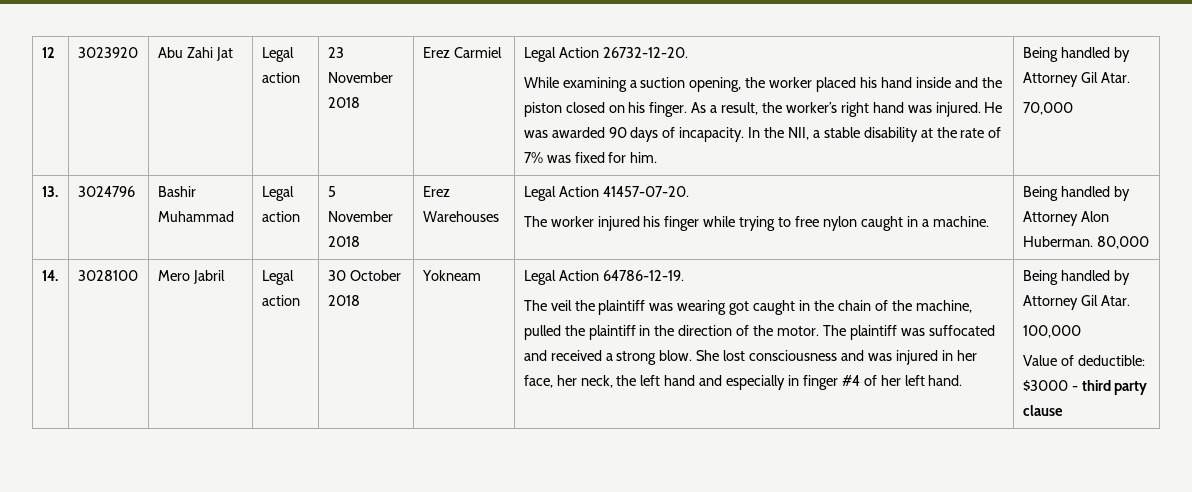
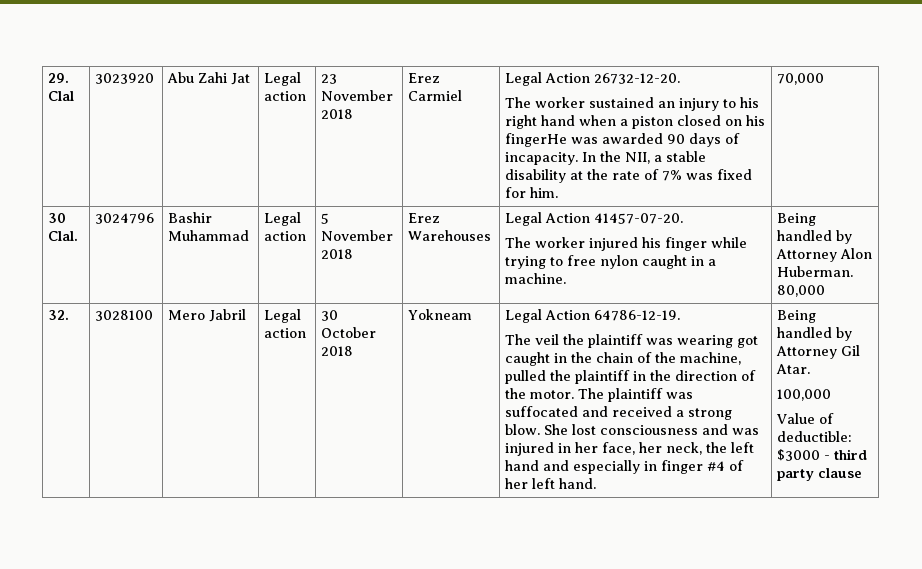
- 12
+ 29. Clal
- While examining a suction opening, the worker placed his hand inside and the piston closed on his finger. As a result, the worker’s right hand was injured. He was awarded 90 days of incapacity.
+ The worker sustained an injury to his right hand when a piston closed on his fingerHe was awarded 90 days of incapacity.
- In the NII, a stable disability at the rate of 7% was fixed for him. | Being handled by Attorney Gil Atar.
+ In the NII, a stable disability at the rate of 7% was fixed for him.
- 13. | 3024796 | Bashir Muhammad | Legal action | 5 November 2018 | Erez Warehouses | Legal Action 41457-07-20.
+ 30 Clal. | 3024796 | Bashir Muhammad | Legal action | 5 November 2018 | Erez Warehouses | Legal Action 41457-07-20.
- 14.
+ 32.

